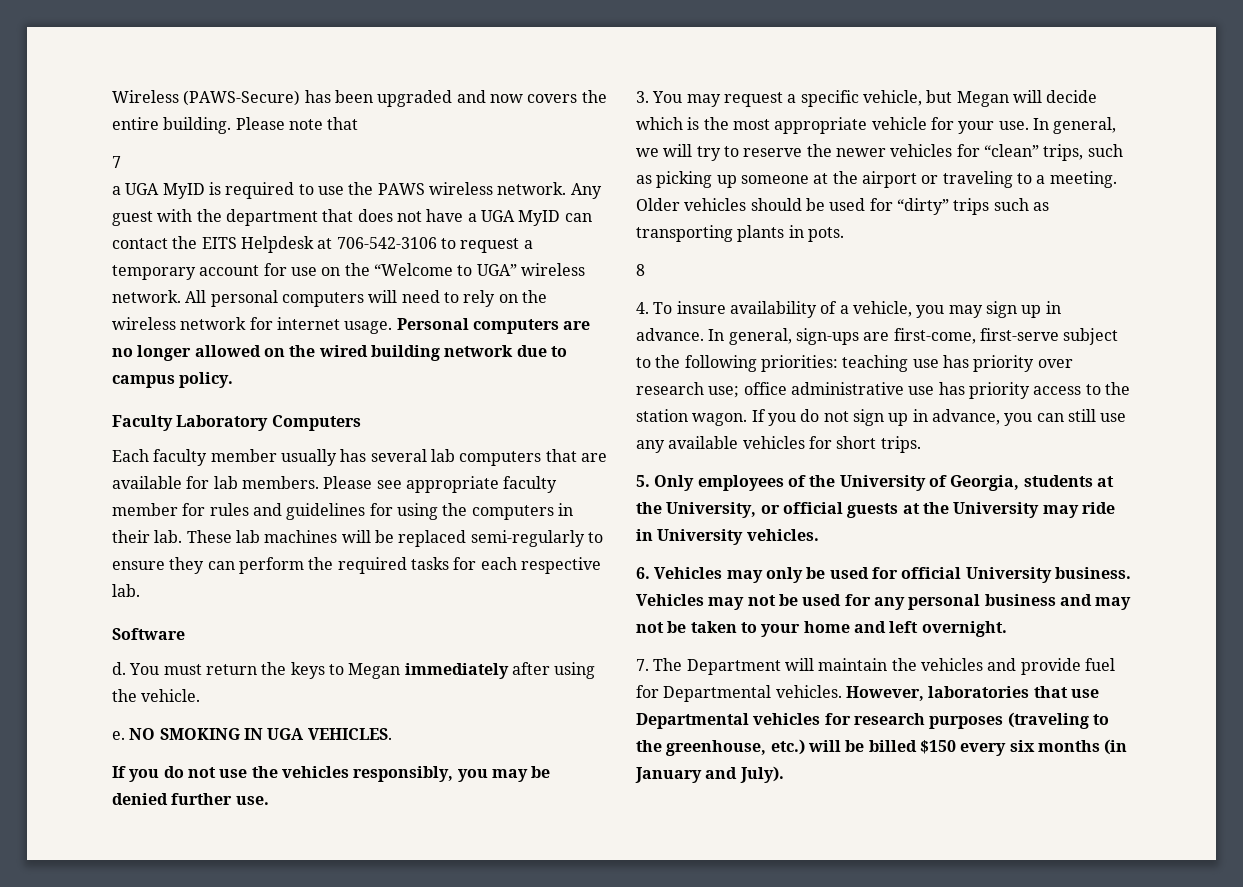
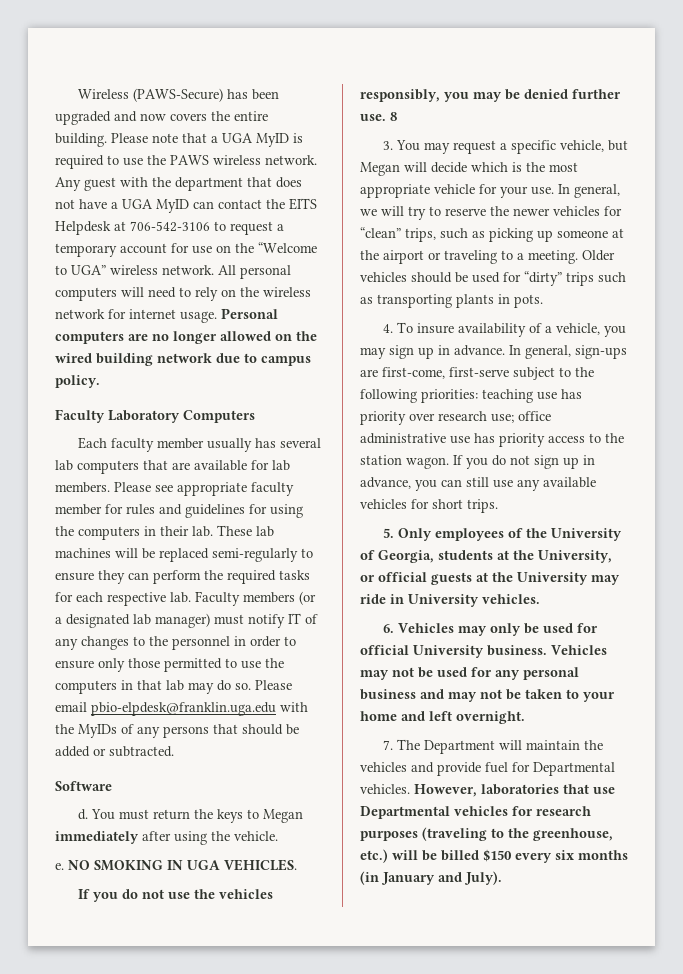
- Please note that
- 7
- a UGA MyID is required to use the PAWS wireless network.
+ Please note that a UGA MyID is required to use the PAWS wireless network.
+ Faculty members (or a designated lab manager) must notify IT of any changes to the personnel in order to ensure only those permitted to use the computers in that lab may do so. Please email pbio-elpdesk@franklin.uga.edu with the MyIDs of any persons that should be added or subtracted.
+ 8
- 8

